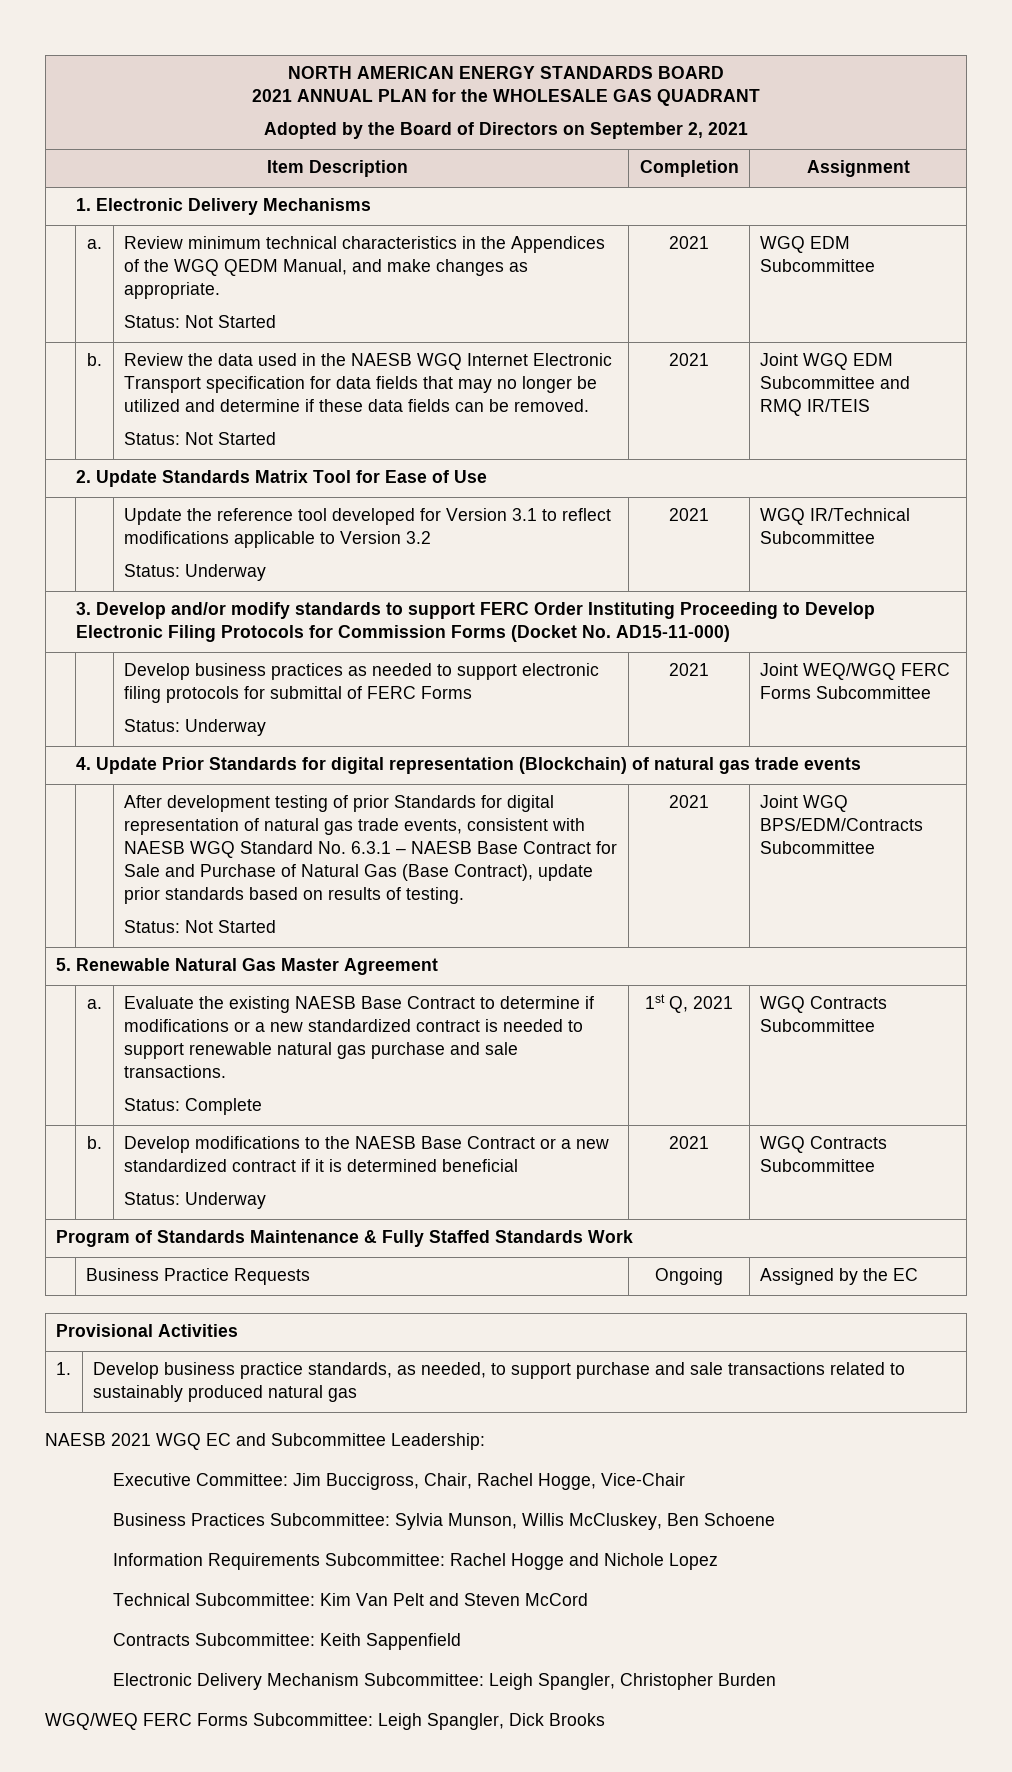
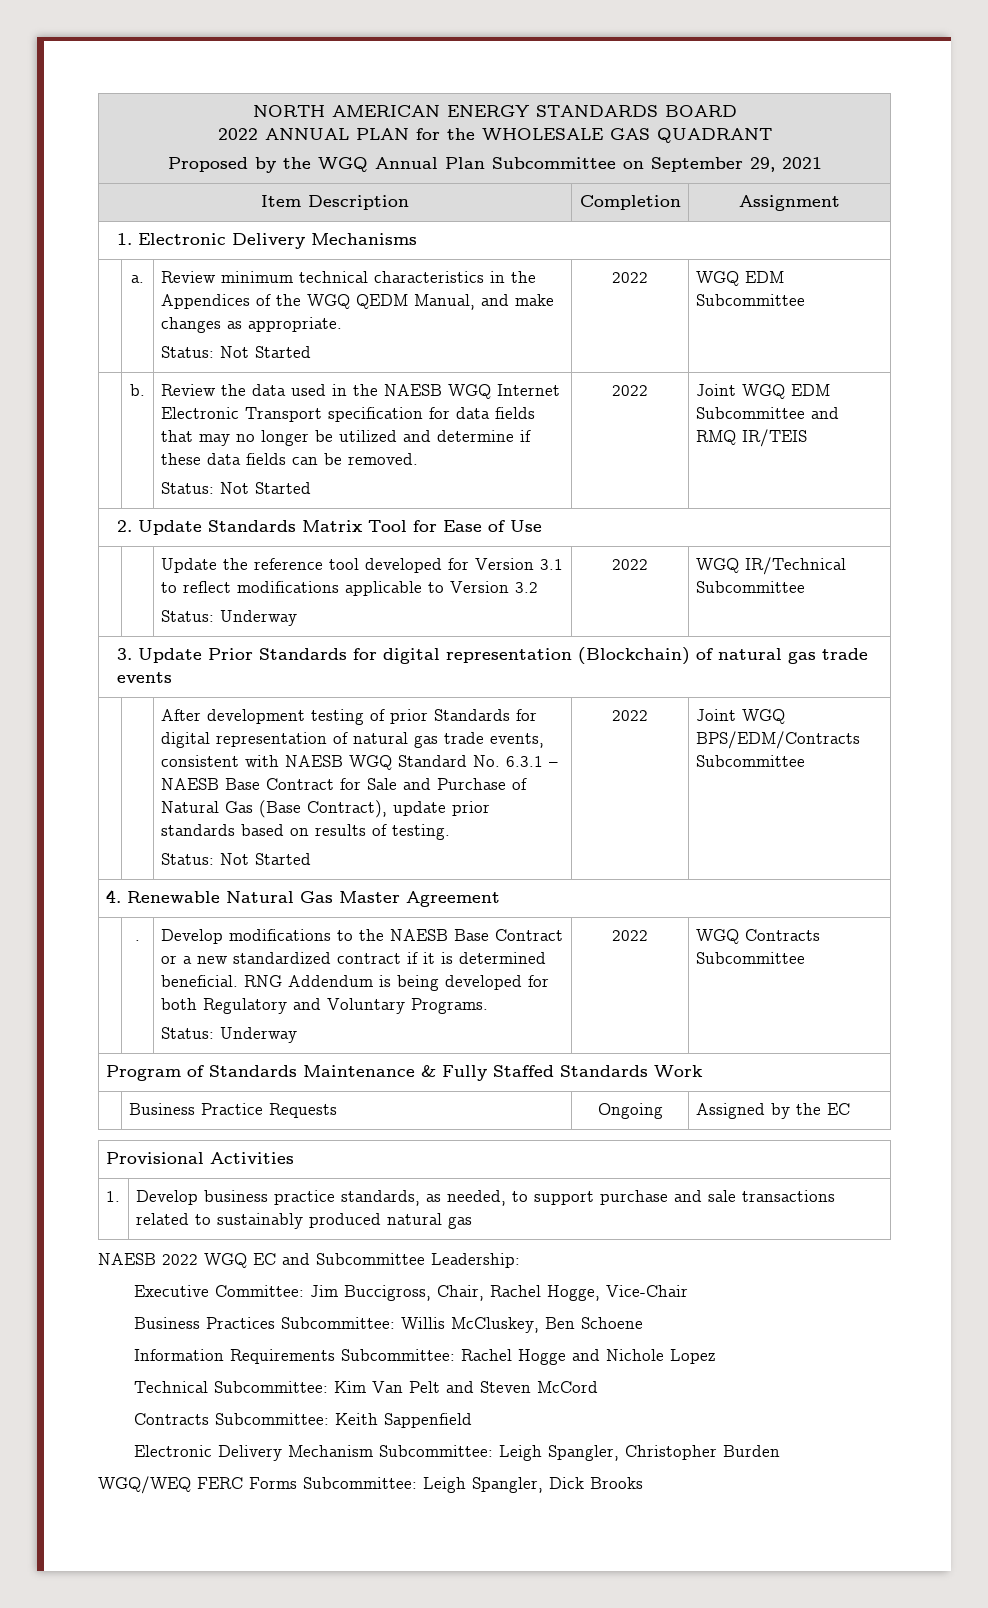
  NORTH AMERICAN ENERGY STANDARDS BOARD
- 2021 ANNUAL PLAN for the WHOLESALE GAS QUADRANT
- Adopted by the Board of Directors on September 2, 2021
+ 2022 ANNUAL PLAN for the WHOLESALE GAS QUADRANT
+ Proposed by the WGQ Annual Plan Subcommittee on September 29, 2021
  | a. | Review minimum technical characteristics in the Appendices of the WGQ QEDM Manual, and make changes as appropriate.
- Status: Not Started | 2021 | WGQ EDM Subcommittee
+ Status: Not Started | 2022 | WGQ EDM Subcommittee
  Review the data used in the NAESB WGQ Internet Electronic Transport specification for data fields that may no longer be utilized and determine if these data fields can be removed.
- Status: Not Started | 2021
+ Status: Not Started | 2022
  | | Update the reference tool developed for Version 3.1 to reflect modifications applicable to Version 3.2
- Status: Underway | 2021 | WGQ IR/Technical Subcommittee
+ Status: Underway | 2022 | WGQ IR/Technical Subcommittee
- 3. Develop and/or modify standards to support FERC Order Instituting Proceeding to Develop Electronic Filing Protocols for Commission Forms (Docket No. AD15-11-000)
- | | Develop business practices as needed to support electronic filing protocols for submittal of FERC Forms
- Status: Underway | 2021 | Joint WEQ/WGQ FERC Forms Subcommittee
- 4. Update Prior Standards for digital representation (Blockchain) of natural gas trade events
+ 3. Update Prior Standards for digital representation (Blockchain) of natural gas trade events
  After development testing of prior Standards for digital representation of natural gas trade events, consistent with NAESB WGQ Standard No. 6.3.1 – NAESB Base Contract for Sale and Purchase of Natural Gas (Base Contract), update prior standards based on results of testing.
- Status: Not Started | 2021
+ Status: Not Started | 2022
- 5. Renewable Natural Gas Master Agreement
+ 4. Renewable Natural Gas Master Agreement
- | a. | Evaluate the existing NAESB Base Contract to determine if modifications or a new standardized contract is needed to support renewable natural gas purchase and sale transactions.
- Status: Complete | 1st Q, 2021 | WGQ Contracts Subcommittee
- | b. | Develop modifications to the NAESB Base Contract or a new standardized contract if it is determined beneficial
- Status: Underway | 2021 | WGQ Contracts Subcommittee
+ | . | Develop modifications to the NAESB Base Contract or a new standardized contract if it is determined beneficial. RNG Addendum is being developed for both Regulatory and Voluntary Programs.
+ Status: Underway | 2022 | WGQ Contracts Subcommittee
- NAESB 2021 WGQ EC and Subcommittee Leadership:
+ NAESB 2022 WGQ EC and Subcommittee Leadership:
- Business Practices Subcommittee: Sylvia Munson, Willis McCluskey, Ben Schoene
+ Business Practices Subcommittee: Willis McCluskey, Ben Schoene

